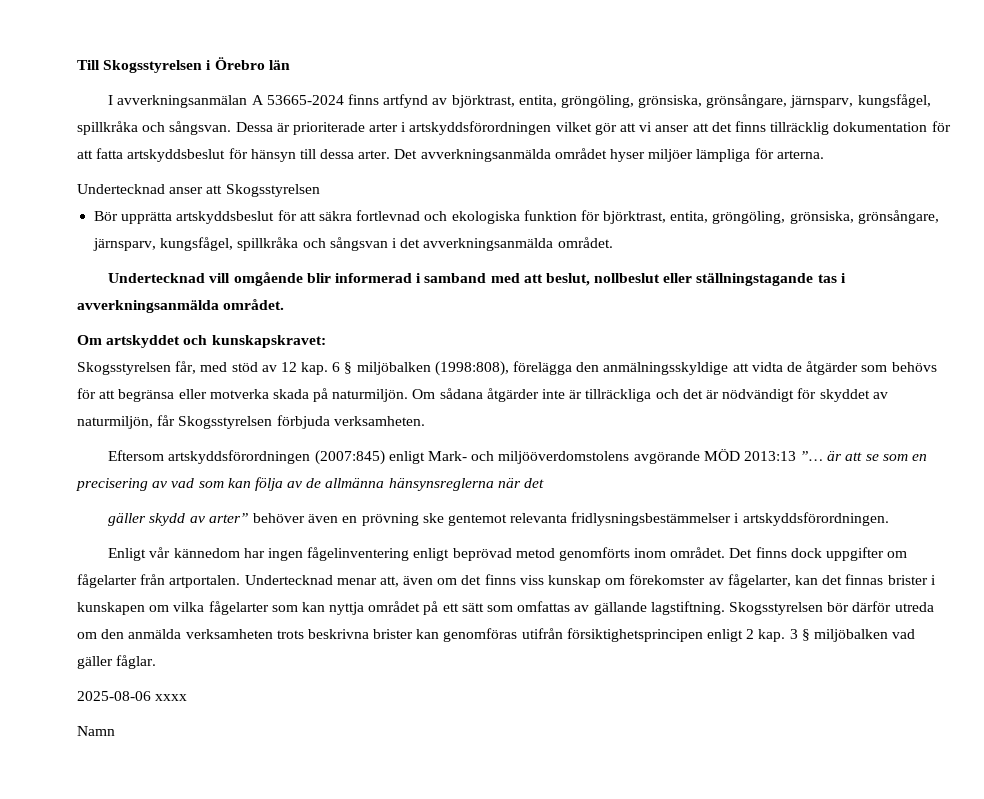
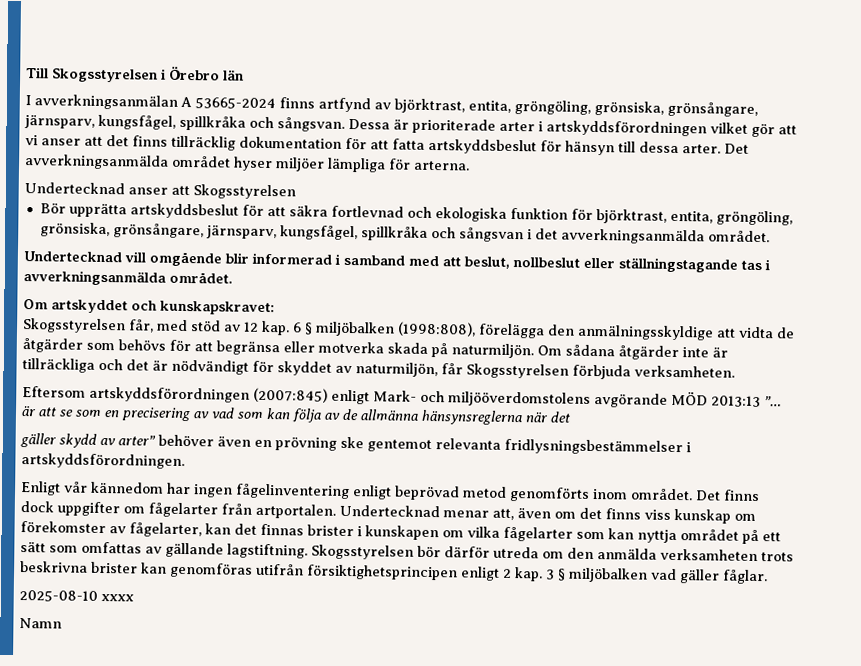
- 2025-08-06 xxxx
+ 2025-08-10 xxxx

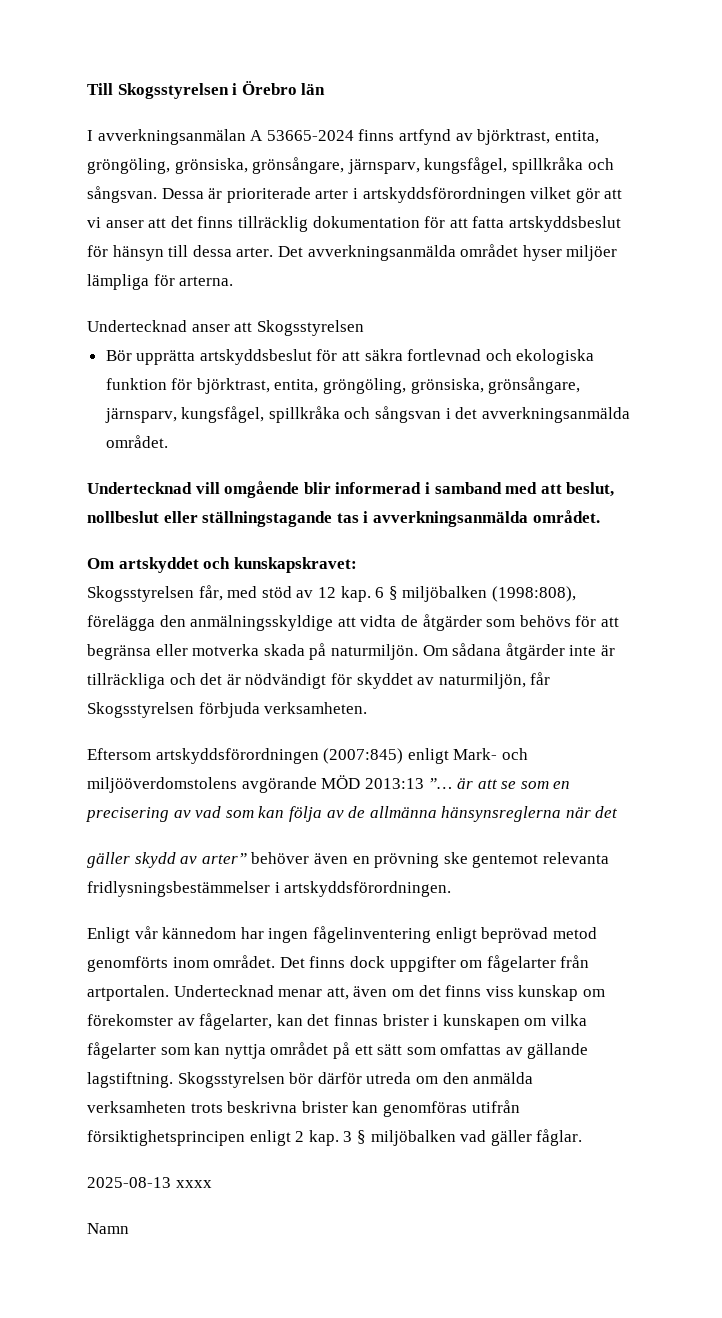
- 2025-08-10 xxxx
+ 2025-08-13 xxxx

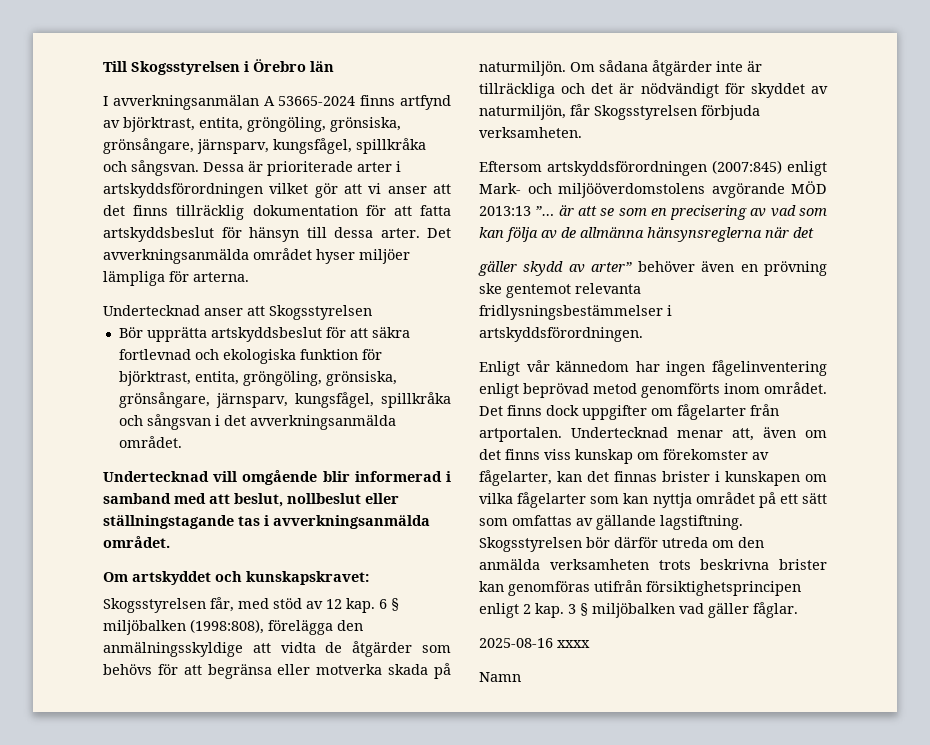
- 2025-08-13 xxxx
+ 2025-08-16 xxxx

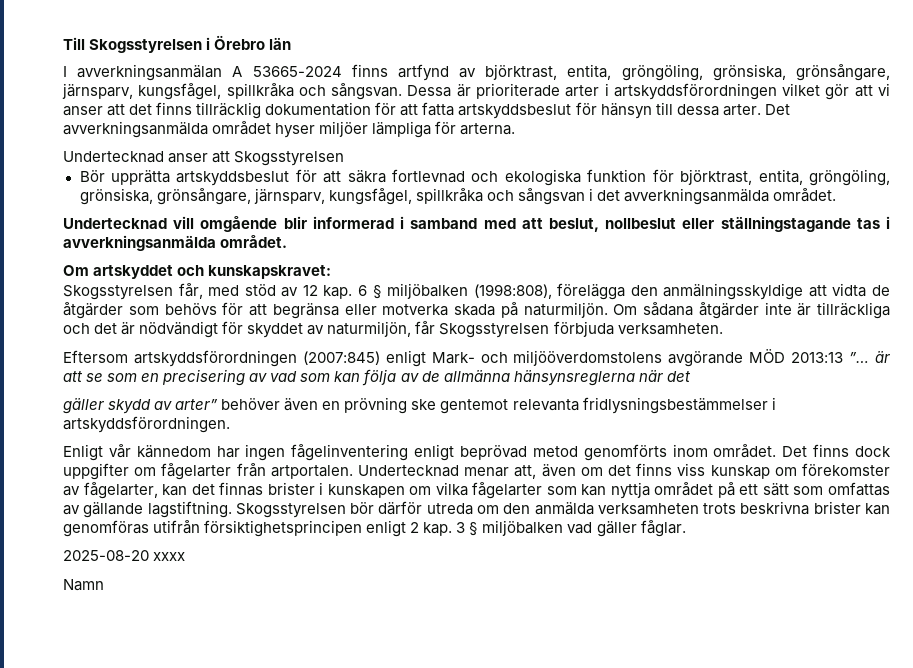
- 2025-08-16 xxxx
+ 2025-08-20 xxxx

